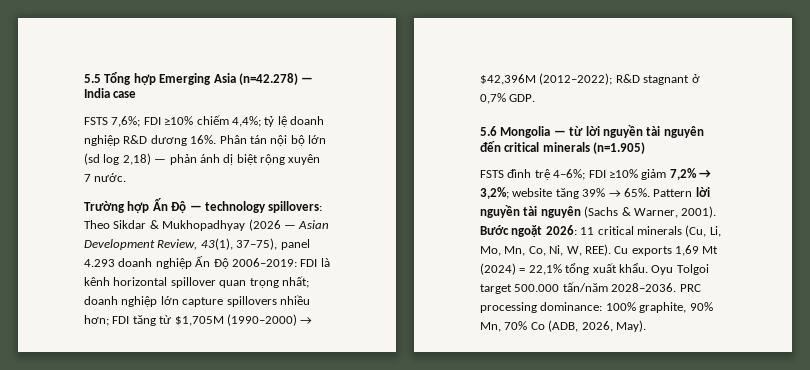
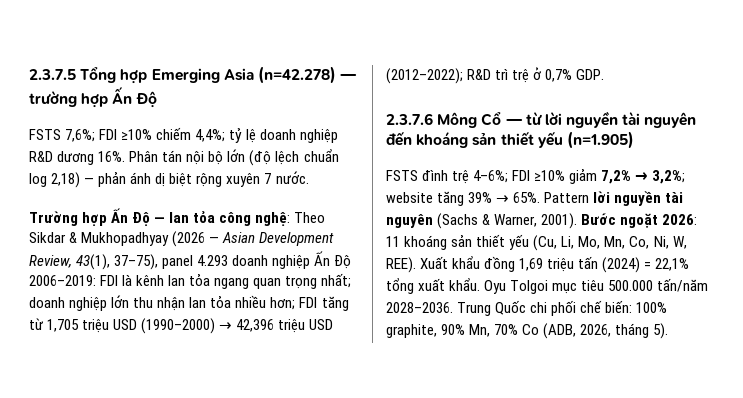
- 5.5 Tổng hợp Emerging Asia (n=42.278) — India case
+ 2.3.7.5 Tổng hợp Emerging Asia (n=42.278) — trường hợp Ấn Độ
- Phân tán nội bộ lớn (sd log 2,18) — phản ánh dị biệt rộng xuyên 7 nước.
+ Phân tán nội bộ lớn (độ lệch chuẩn log 2,18) — phản ánh dị biệt rộng xuyên 7 nước.
- Trường hợp Ấn Độ — technology spillovers: Theo Sikdar & Mukhopadhyay (2026 — Asian Development Review, 43(1), 37–75), panel 4.293 doanh nghiệp Ấn Độ 2006–2019: FDI là kênh horizontal spillover quan trọng nhất; doanh nghiệp lớn capture spillovers nhiều hơn; FDI tăng từ $1,705M (1990–2000) → $42,396M (2012–2022); R&D stagnant ở 0,7% GDP.
+ Trường hợp Ấn Độ — lan tỏa công nghệ: Theo Sikdar & Mukhopadhyay (2026 — Asian Development Review, 43(1), 37–75), panel 4.293 doanh nghiệp Ấn Độ 2006–2019: FDI là kênh lan tỏa ngang quan trọng nhất; doanh nghiệp lớn thu nhận lan tỏa nhiều hơn; FDI tăng từ 1,705 triệu USD (1990–2000) → 42,396 triệu USD (2012–2022); R&D trì trệ ở 0,7% GDP.
- 5.6 Mongolia — từ lời nguyền tài nguyên đến critical minerals (n=1.905)
+ 2.3.7.6 Mông Cổ — từ lời nguyền tài nguyên đến khoáng sản thiết yếu (n=1.905)
- Bước ngoặt 2026: 11 critical minerals (Cu, Li, Mo, Mn, Co, Ni, W, REE).
+ Bước ngoặt 2026: 11 khoáng sản thiết yếu (Cu, Li, Mo, Mn, Co, Ni, W, REE).
- Cu exports 1,69 Mt (2024) = 22,1% tổng xuất khẩu.
+ Xuất khẩu đồng 1,69 triệu tấn (2024) = 22,1% tổng xuất khẩu.
- Oyu Tolgoi target 500.000 tấn/năm 2028–2036.
+ Oyu Tolgoi mục tiêu 500.000 tấn/năm 2028–2036.
- PRC processing dominance: 100% graphite, 90% Mn, 70% Co (ADB, 2026, May).
+ Trung Quốc chi phối chế biến: 100% graphite, 90% Mn, 70% Co (ADB, 2026, tháng 5).

